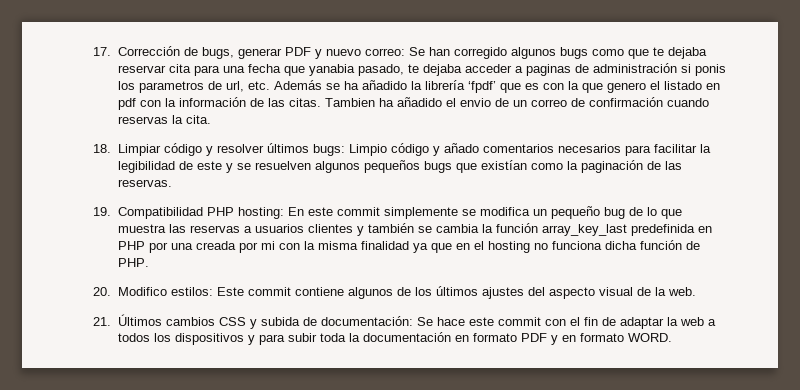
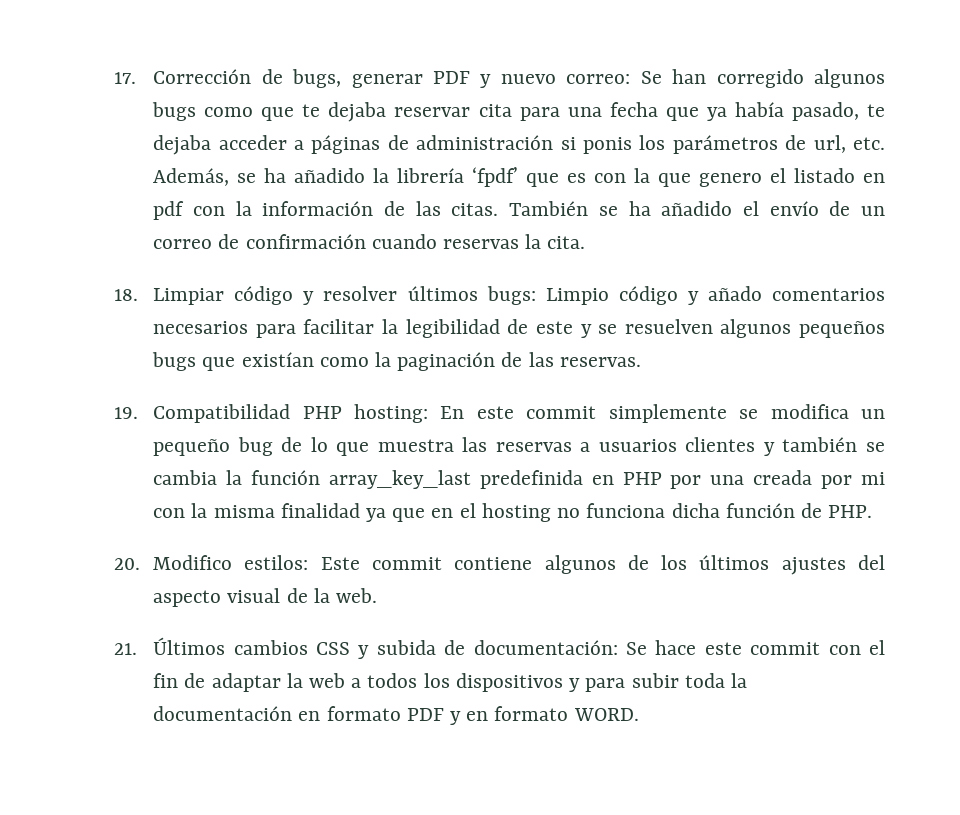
- 17. Corrección de bugs, generar PDF y nuevo correo: Se han corregido algunos bugs como que te dejaba reservar cita para una fecha que yanabia pasado, te dejaba acceder a paginas de administración si ponis los parametros de url, etc. Además se ha añadido la librería ‘fpdf’ que es con la que genero el listado en pdf con la información de las citas.
+ 17. Corrección de bugs, generar PDF y nuevo correo: Se han corregido algunos bugs como que te dejaba reservar cita para una fecha que ya había pasado, te dejaba acceder a páginas de administración si ponis los parámetros de url, etc. Además, se ha añadido la librería ‘fpdf’ que es con la que genero el listado en pdf con la información de las citas.
- Tambien ha añadido el envio de un correo de confirmación cuando reservas la cita.
+ También se ha añadido el envío de un correo de confirmación cuando reservas la cita.

